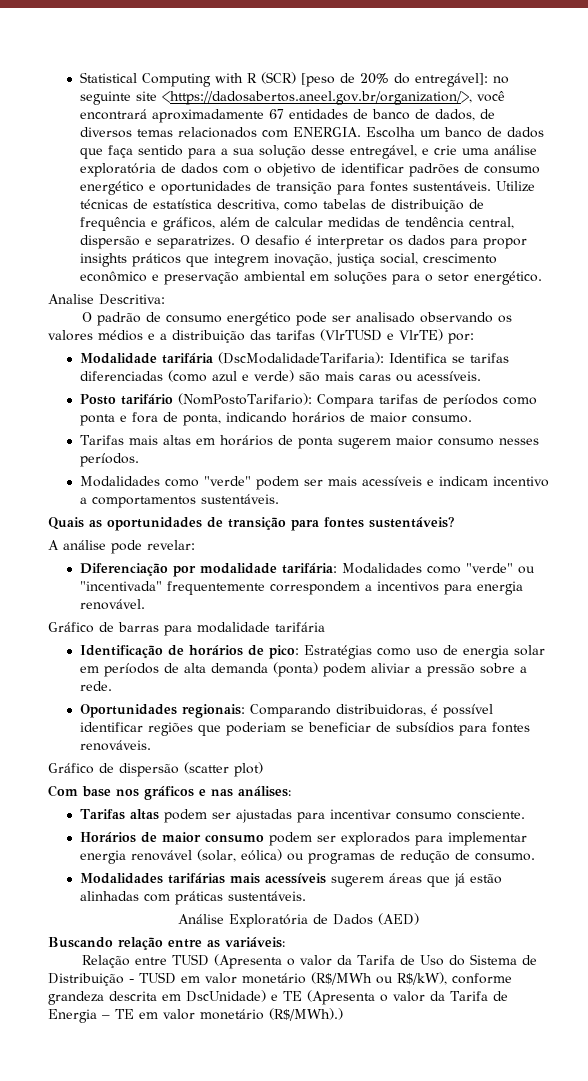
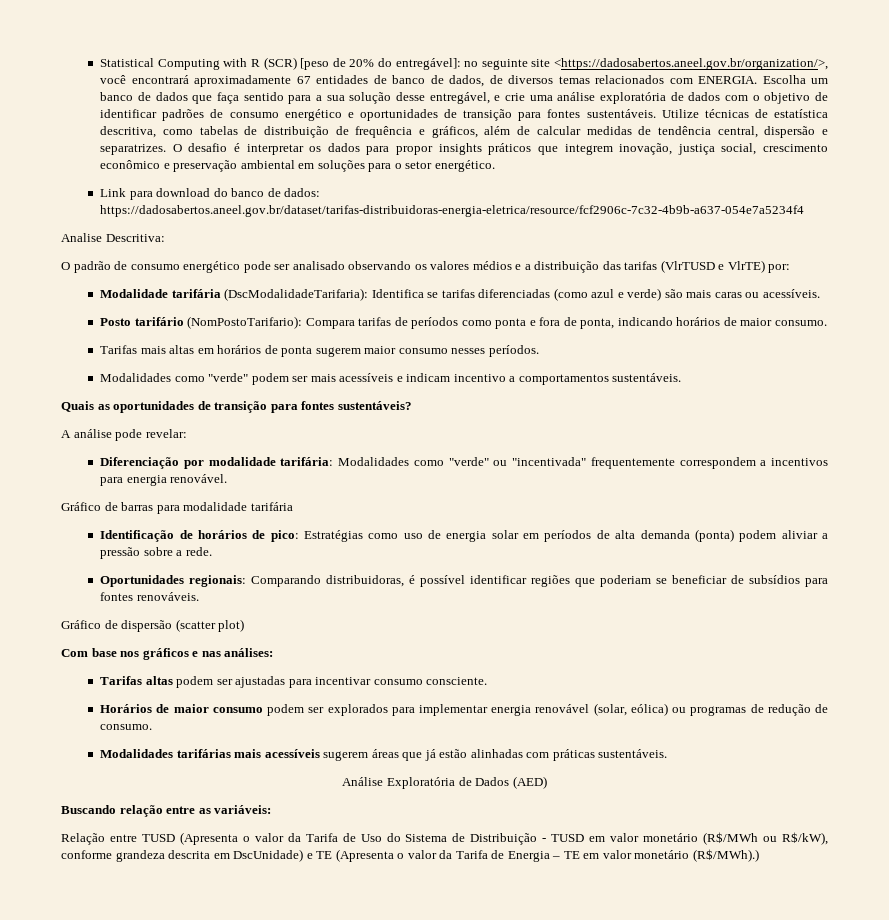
+ Link para download do banco de dados: https://dadosabertos.aneel.gov.br/dataset/tarifas-distribuidoras-energia-eletrica/resource/fcf2906c-7c32-4b9b-a637-054e7a5234f4

